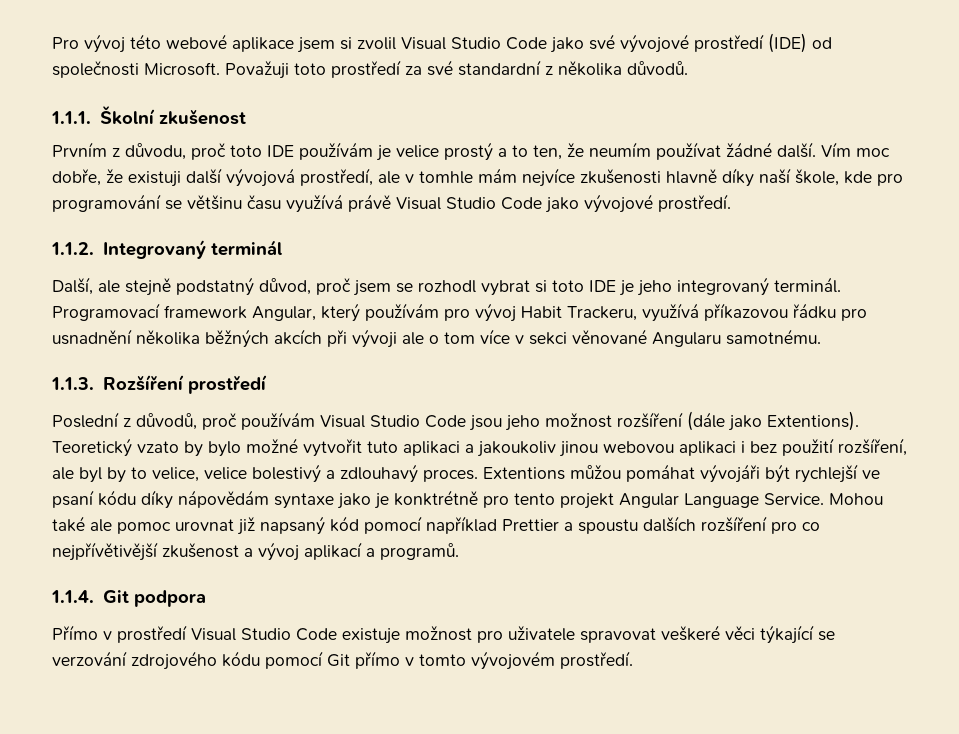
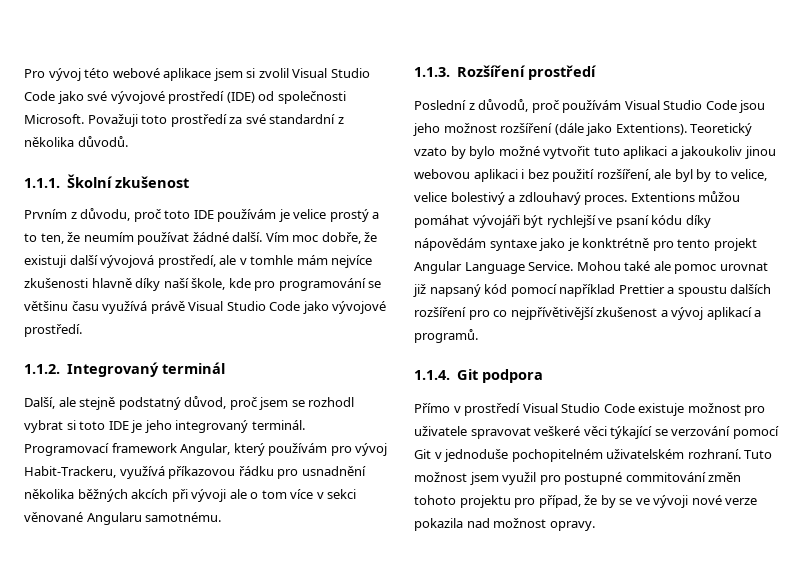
- Programovací framework Angular, který používám pro vývoj Habit Trackeru, využívá příkazovou řádku pro usnadnění několika běžných akcích při vývoji ale o tom více v sekci věnované Angularu samotnému.
+ Programovací framework Angular, který používám pro vývoj Habit-Trackeru, využívá příkazovou řádku pro usnadnění několika běžných akcích při vývoji ale o tom více v sekci věnované Angularu samotnému.
- Přímo v prostředí Visual Studio Code existuje možnost pro uživatele spravovat veškeré věci týkající se verzování zdrojového kódu pomocí Git přímo v tomto vývojovém prostředí.
+ Přímo v prostředí Visual Studio Code existuje možnost pro uživatele spravovat veškeré věci týkající se verzování pomocí Git v jednoduše pochopitelném uživatelském rozhraní. Tuto možnost jsem využil pro postupné commitování změn tohoto projektu pro případ, že by se ve vývoji nové verze pokazila nad možnost opravy.

